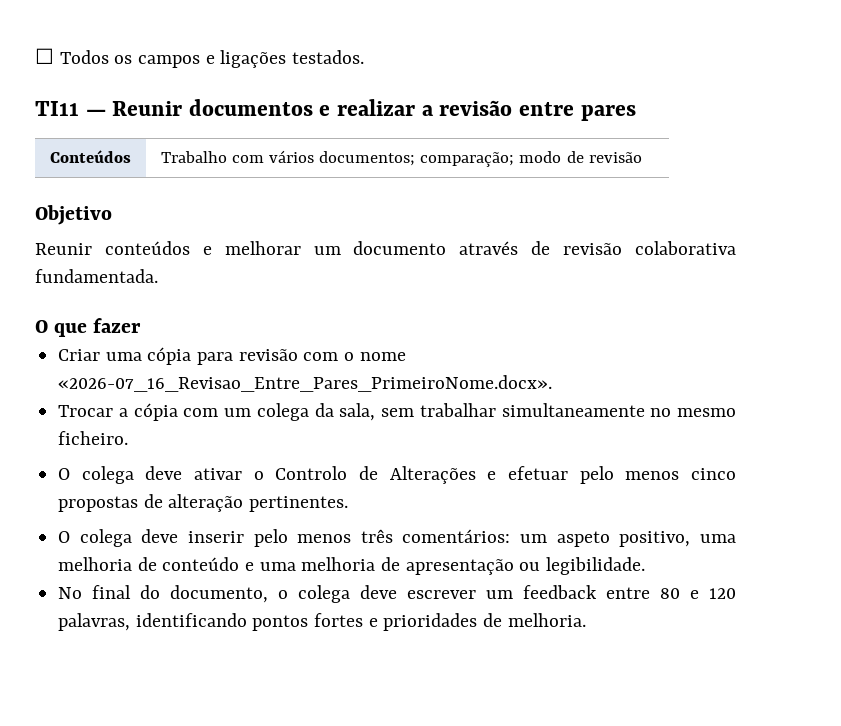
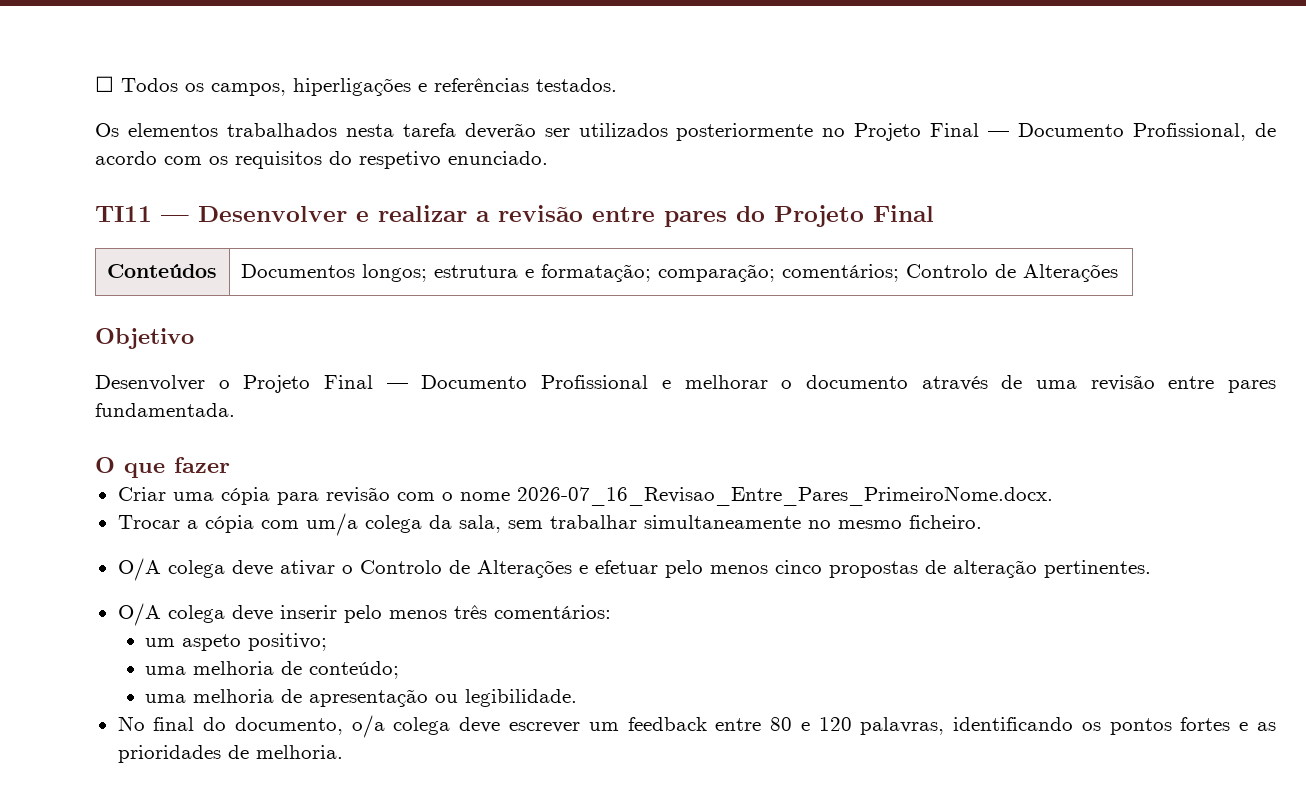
- ☐ Todos os campos e ligações testados.
+ ☐ Todos os campos, hiperligações e referências testados.
+ Os elementos trabalhados nesta tarefa deverão ser utilizados posteriormente no Projeto Final — Documento Profissional, de acordo com os requisitos do respetivo enunciado.
- TI11 — Reunir documentos e realizar a revisão entre pares
- Conteúdos | Trabalho com vários documentos; comparação; modo de revisão
+ TI11 — Desenvolver e realizar a revisão entre pares do Projeto Final
+ Conteúdos | Documentos longos; estrutura e formatação; comparação; comentários; Controlo de Alterações
  Objetivo
- Reunir conteúdos e melhorar um documento através de revisão colaborativa fundamentada.
+ Desenvolver o Projeto Final — Documento Profissional e melhorar o documento através de uma revisão entre pares fundamentada.
- Criar uma cópia para revisão com o nome «2026-07_16_Revisao_Entre_Pares_PrimeiroNome.docx».
+ Criar uma cópia para revisão com o nome 2026-07_16_Revisao_Entre_Pares_PrimeiroNome.docx.
- Trocar a cópia com um colega da sala, sem trabalhar simultaneamente no mesmo ficheiro.
+ Trocar a cópia com um/a colega da sala, sem trabalhar simultaneamente no mesmo ficheiro.
- O colega deve ativar o Controlo de Alterações e efetuar pelo menos cinco propostas de alteração pertinentes.
+ O/A colega deve ativar o Controlo de Alterações e efetuar pelo menos cinco propostas de alteração pertinentes.
- O colega deve inserir pelo menos três comentários: um aspeto positivo, uma melhoria de conteúdo e uma melhoria de apresentação ou legibilidade.
+ O/A colega deve inserir pelo menos três comentários:
+ um aspeto positivo;
+ uma melhoria de conteúdo;
+ uma melhoria de apresentação ou legibilidade.
- No final do documento, o colega deve escrever um feedback entre 80 e 120 palavras, identificando pontos fortes e prioridades de melhoria.
+ No final do documento, o/a colega deve escrever um feedback entre 80 e 120 palavras, identificando os pontos fortes e as prioridades de melhoria.

